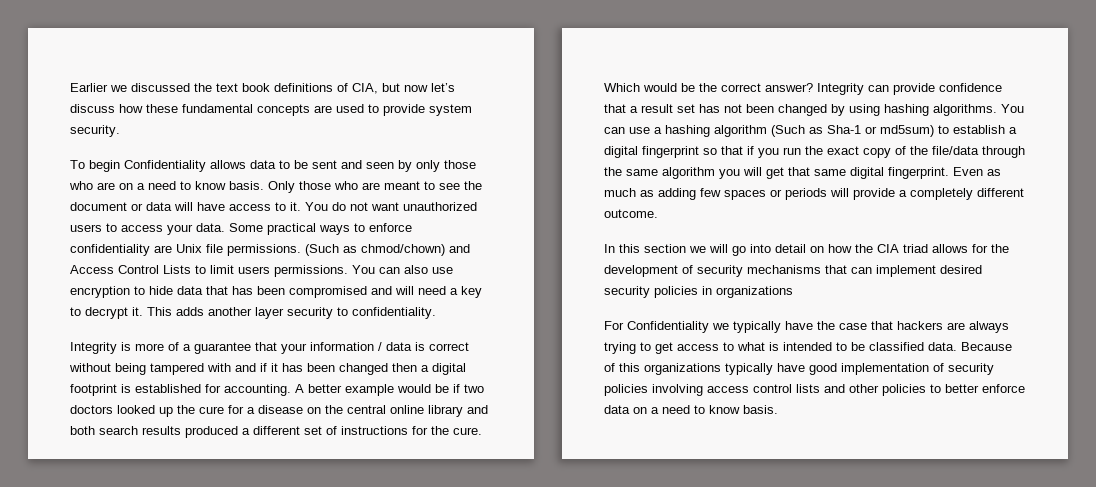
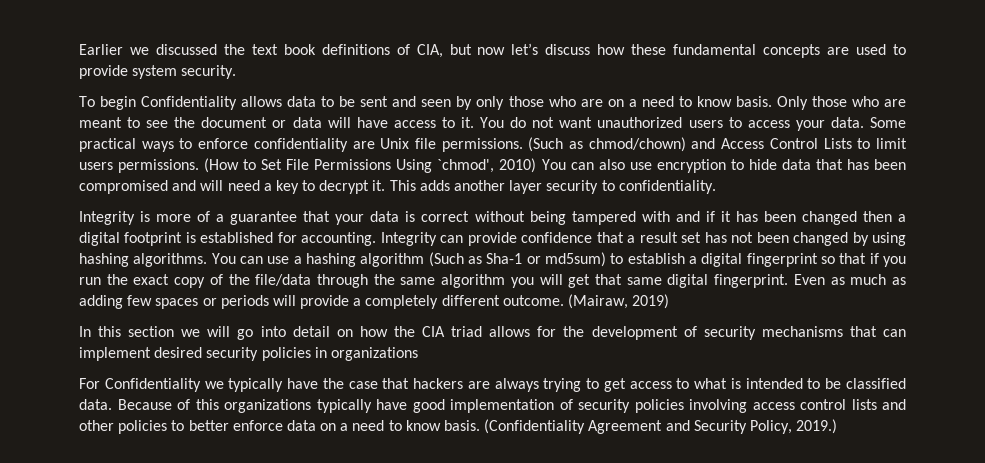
- You can also use encryption to hide data that has been compromised and will need a key to decrypt it.
+ (How to Set File Permissions Using `chmod', 2010) You can also use encryption to hide data that has been compromised and will need a key to decrypt it.
- Integrity is more of a guarantee that your information / data is correct without being tampered with and if it has been changed then a digital footprint is established for accounting.
+ Integrity is more of a guarantee that your data is correct without being tampered with and if it has been changed then a digital footprint is established for accounting.
- A better example would be if two doctors looked up the cure for a disease on the central online library and both search results produced a different set of instructions for the cure. Which would be the correct answer?
+ (Mairaw, 2019)
+ (Confidentiality Agreement and Security Policy, 2019.)

